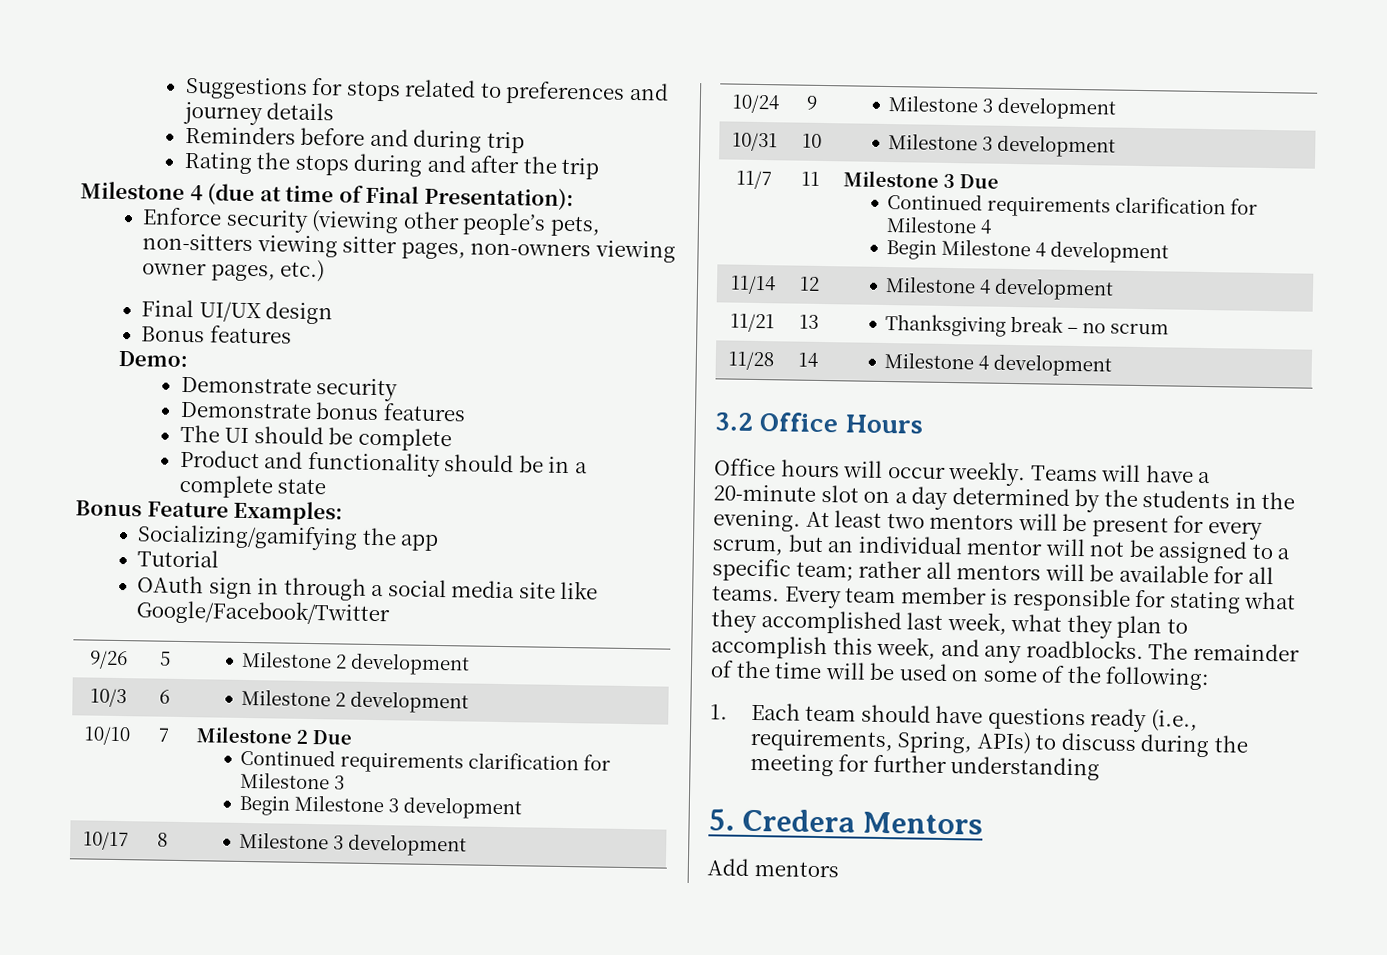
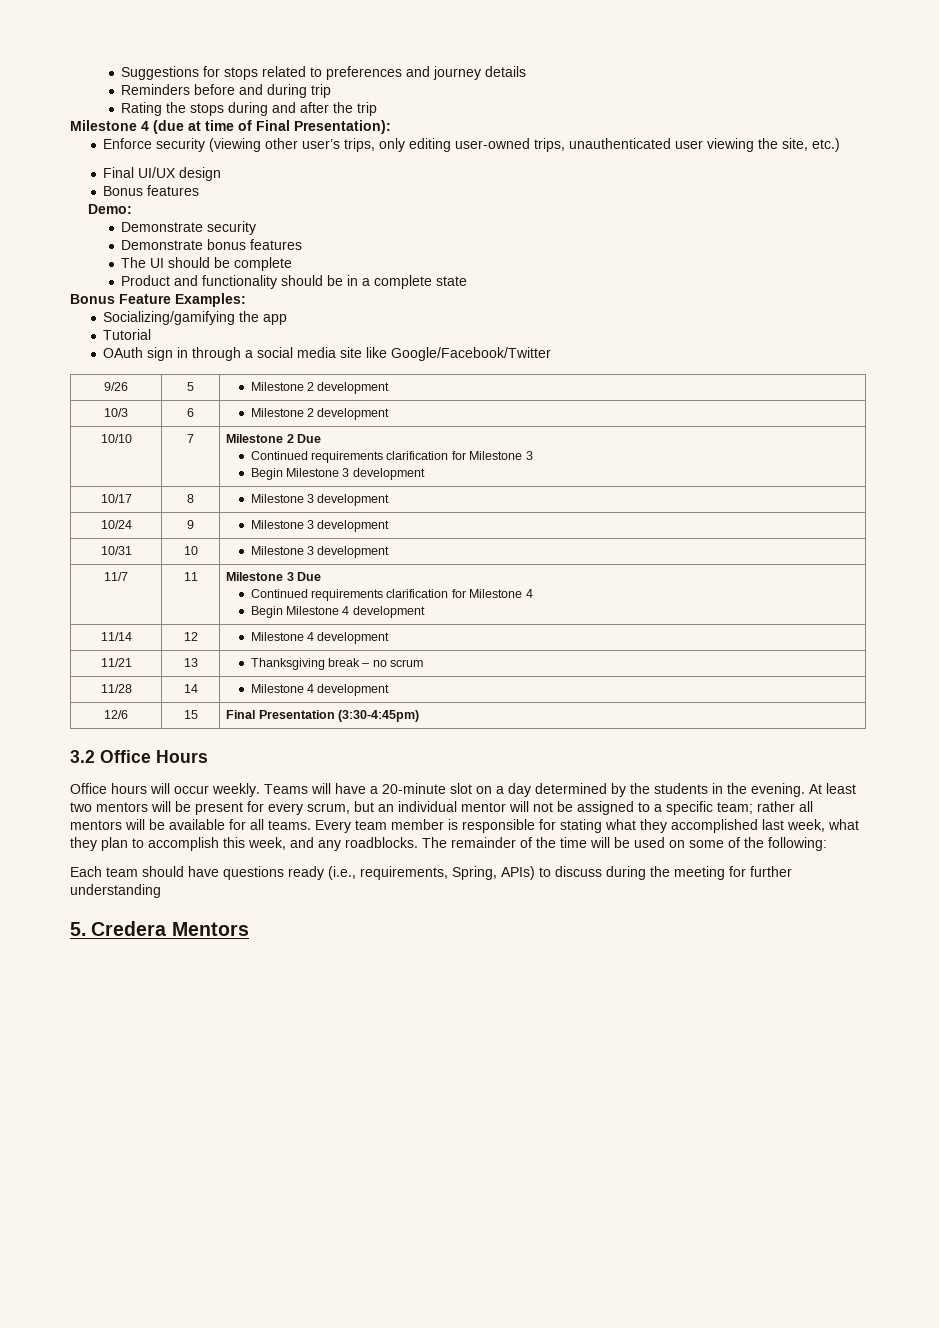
- Enforce security (viewing other people’s pets, non-sitters viewing sitter pages, non-owners viewing owner pages, etc.)
+ Enforce security (viewing other user’s trips, only editing user-owned trips, unauthenticated user viewing the site, etc.)
+ 12/6 | 15 | Final Presentation (3:30-4:45pm)
- 1. Each team should have questions ready (i.e., requirements, Spring, APIs) to discuss during the meeting for further understanding
+ Each team should have questions ready (i.e., requirements, Spring, APIs) to discuss during the meeting for further understanding
- Add mentors

